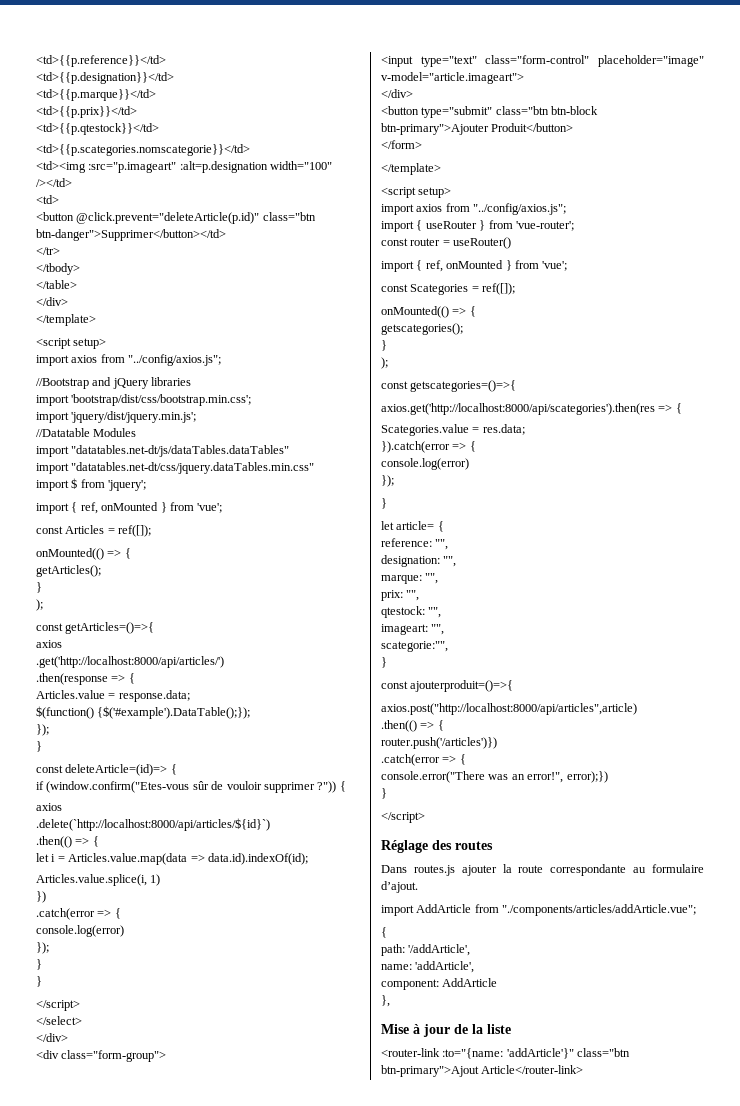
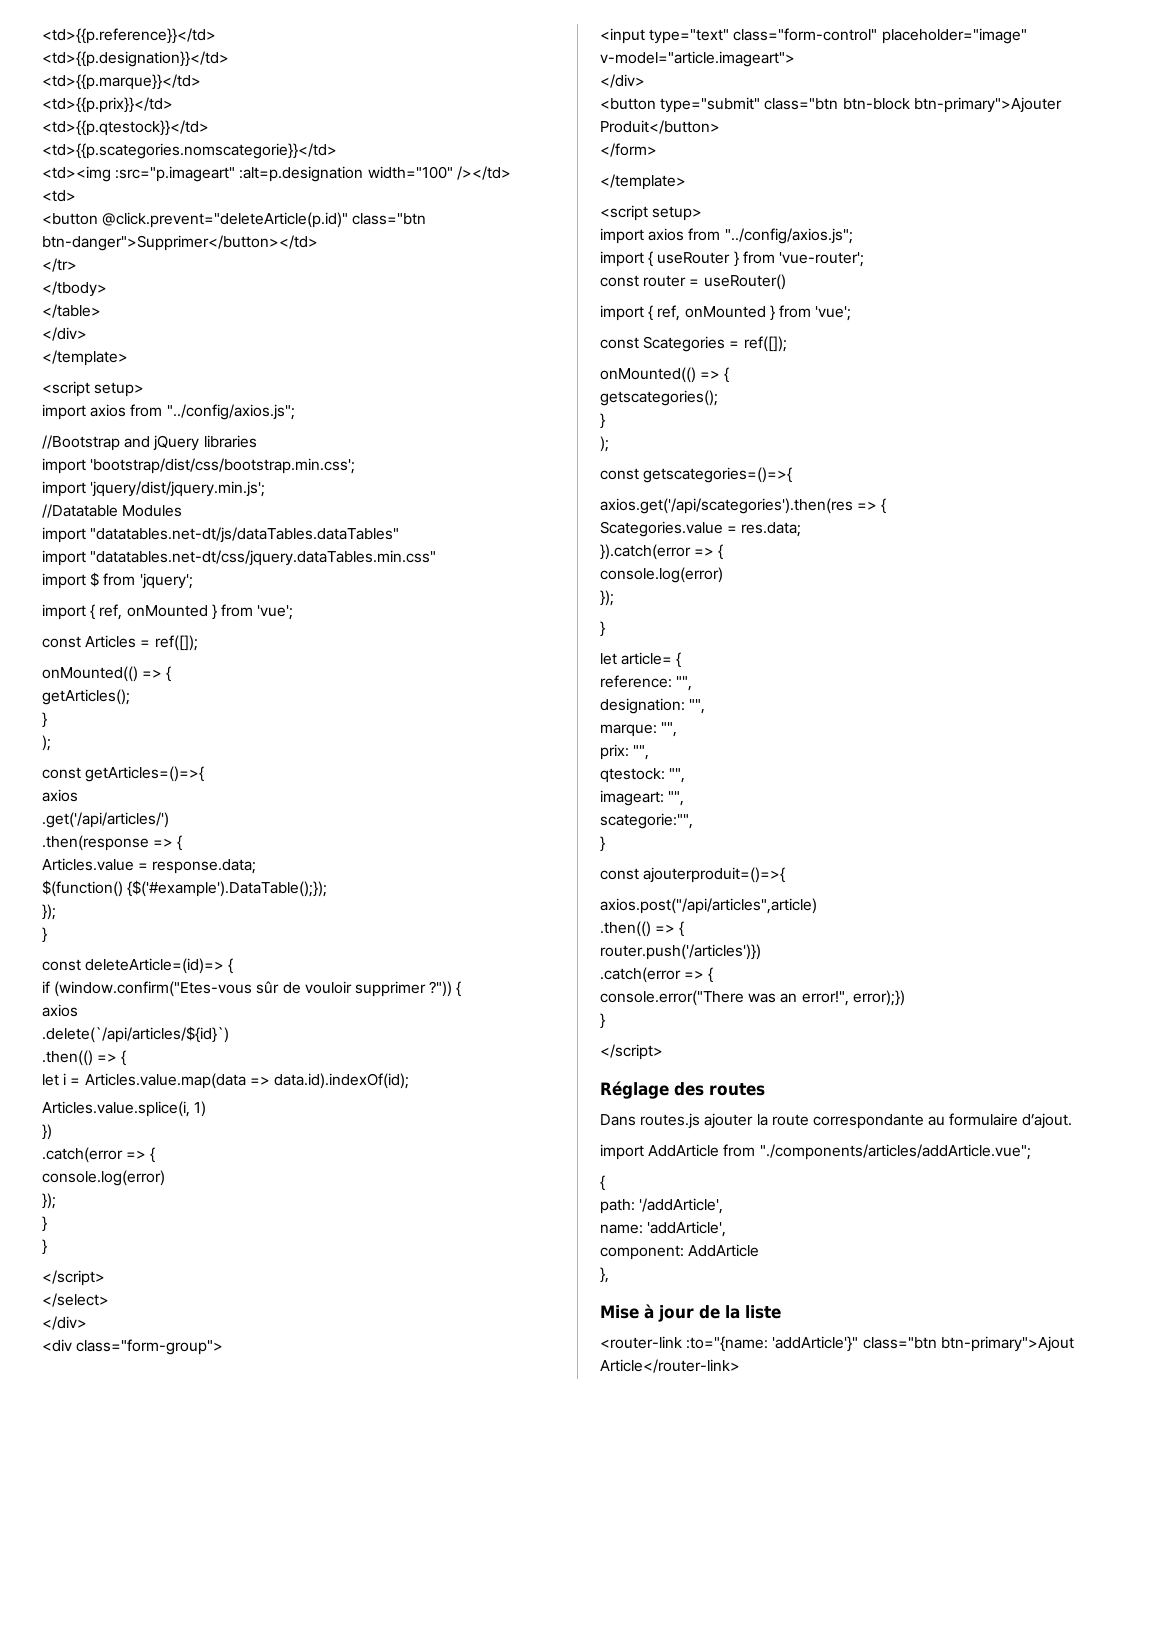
- .get('http://localhost:8000/api/articles/')
+ .get('/api/articles/')
- .delete(`http://localhost:8000/api/articles/${id}`)
+ .delete(`/api/articles/${id}`)
- axios.get('http://localhost:8000/api/scategories').then(res => {
+ axios.get('/api/scategories').then(res => {
- axios.post("http://localhost:8000/api/articles",article)
+ axios.post("/api/articles",article)

